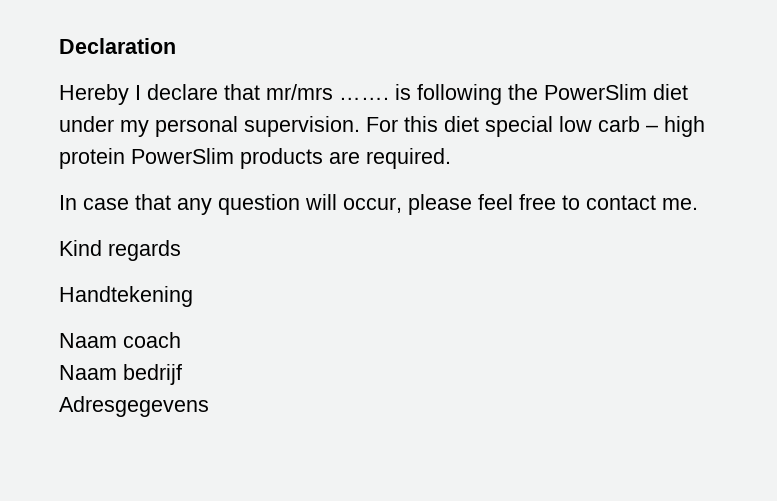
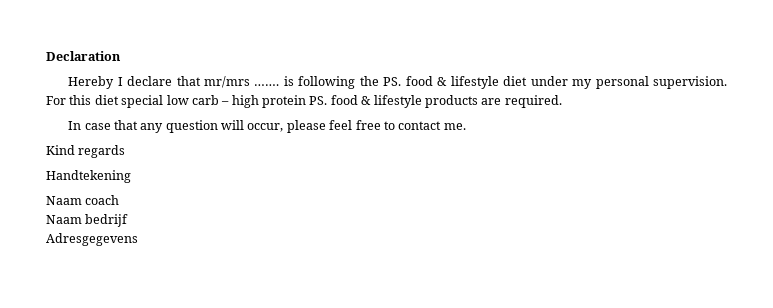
- Hereby I declare that mr/mrs ……. is following the PowerSlim diet under my personal supervision.
+ Hereby I declare that mr/mrs ……. is following the PS. food & lifestyle diet under my personal supervision.
- For this diet special low carb – high protein PowerSlim products are required.
+ For this diet special low carb – high protein PS. food & lifestyle products are required.

